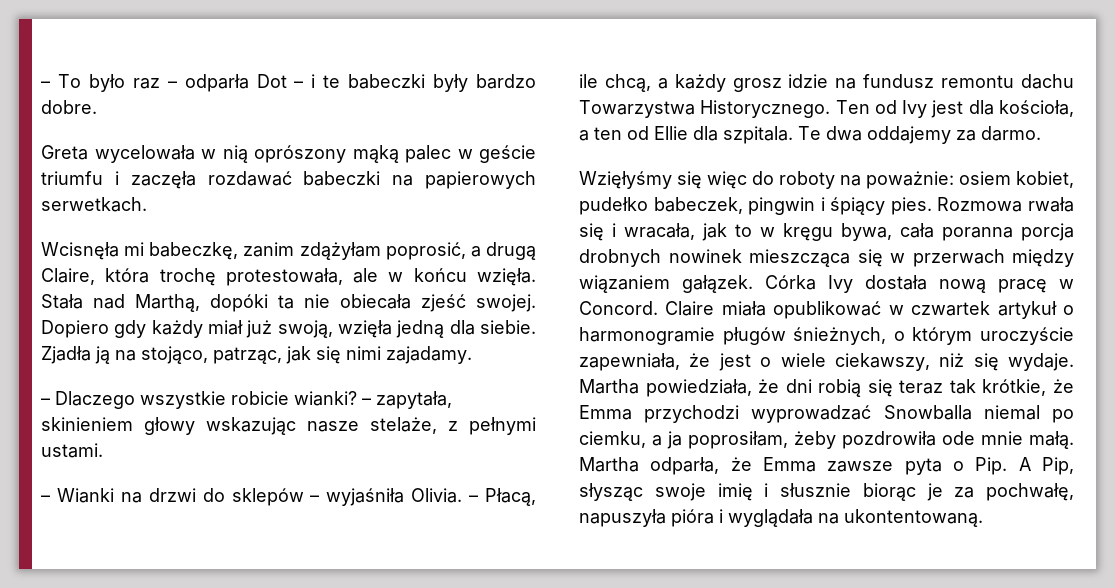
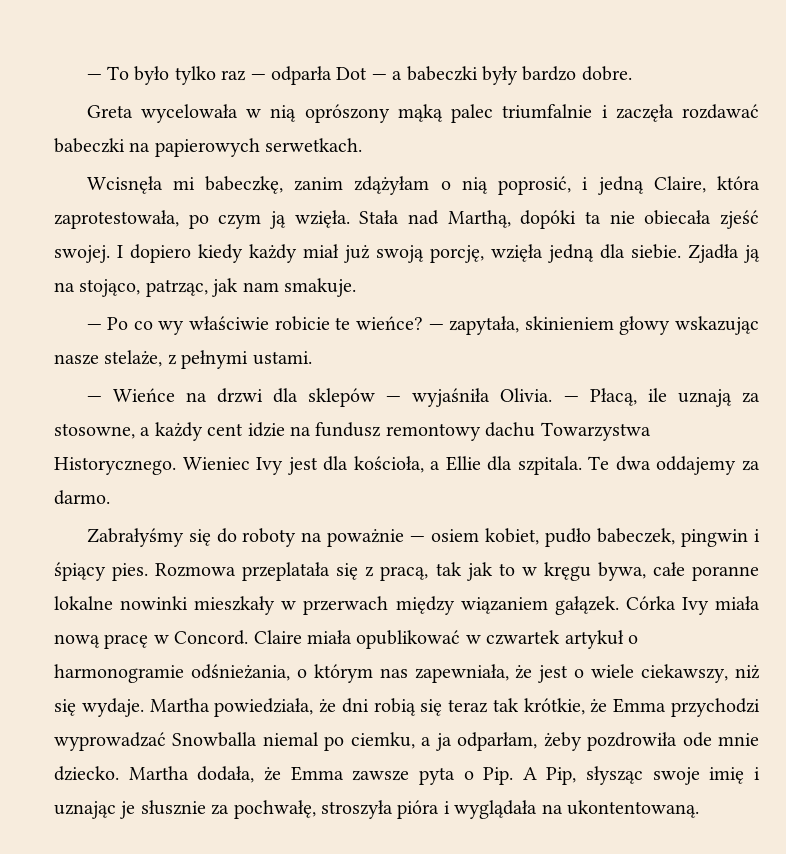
- – To było raz – odparła Dot – i te babeczki były bardzo dobre.
+ — To było tylko raz — odparła Dot — a babeczki były bardzo dobre.
- Greta wycelowała w nią oprószony mąką palec w geście triumfu i zaczęła rozdawać babeczki na papierowych serwetkach.
+ Greta wycelowała w nią oprószony mąką palec triumfalnie i zaczęła rozdawać babeczki na papierowych serwetkach.
- Wcisnęła mi babeczkę, zanim zdążyłam poprosić, a drugą Claire, która trochę protestowała, ale w końcu wzięła.
+ Wcisnęła mi babeczkę, zanim zdążyłam o nią poprosić, i jedną Claire, która zaprotestowała, po czym ją wzięła.
- Dopiero gdy każdy miał już swoją, wzięła jedną dla siebie.
+ I dopiero kiedy każdy miał już swoją porcję, wzięła jedną dla siebie.
- Zjadła ją na stojąco, patrząc, jak się nimi zajadamy.
- – Dlaczego wszystkie robicie wianki? – zapytała, skinieniem głowy wskazując nasze stelaże, z pełnymi ustami.
+ Zjadła ją na stojąco, patrząc, jak nam smakuje.
+ — Po co wy właściwie robicie te wieńce? — zapytała, skinieniem głowy wskazując nasze stelaże, z pełnymi ustami.
- – Wianki na drzwi do sklepów – wyjaśniła Olivia.
+ — Wieńce na drzwi dla sklepów — wyjaśniła Olivia.
- – Płacą, ile chcą, a każdy grosz idzie na fundusz remontu dachu Towarzystwa Historycznego.
+ — Płacą, ile uznają za stosowne, a każdy cent idzie na fundusz remontowy dachu Towarzystwa Historycznego.
- Ten od Ivy jest dla kościoła, a ten od Ellie dla szpitala.
+ Wieniec Ivy jest dla kościoła, a Ellie dla szpitala.
- Wzięłyśmy się więc do roboty na poważnie: osiem kobiet, pudełko babeczek, pingwin i śpiący pies.
+ Zabrałyśmy się do roboty na poważnie — osiem kobiet, pudło babeczek, pingwin i śpiący pies.
- Rozmowa rwała się i wracała, jak to w kręgu bywa, cała poranna porcja drobnych nowinek mieszcząca się w przerwach między wiązaniem gałązek.
+ Rozmowa przeplatała się z pracą, tak jak to w kręgu bywa, całe poranne lokalne nowinki mieszkały w przerwach między wiązaniem gałązek.
- Córka Ivy dostała nową pracę w Concord.
+ Córka Ivy miała nową pracę w Concord.
- Claire miała opublikować w czwartek artykuł o harmonogramie pługów śnieżnych, o którym uroczyście zapewniała, że jest o wiele ciekawszy, niż się wydaje.
+ Claire miała opublikować w czwartek artykuł o harmonogramie odśnieżania, o którym nas zapewniała, że jest o wiele ciekawszy, niż się wydaje.
- Martha powiedziała, że dni robią się teraz tak krótkie, że Emma przychodzi wyprowadzać Snowballa niemal po ciemku, a ja poprosiłam, żeby pozdrowiła ode mnie małą. Martha odparła, że Emma zawsze pyta o Pip. A Pip, słysząc swoje imię i słusznie biorąc je za pochwałę, napuszyła pióra i wyglądała na ukontentowaną.
+ Martha powiedziała, że dni robią się teraz tak krótkie, że Emma przychodzi wyprowadzać Snowballa niemal po ciemku, a ja odparłam, żeby pozdrowiła ode mnie dziecko. Martha dodała, że Emma zawsze pyta o Pip. A Pip, słysząc swoje imię i uznając je słusznie za pochwałę, stroszyła pióra i wyglądała na ukontentowaną.

